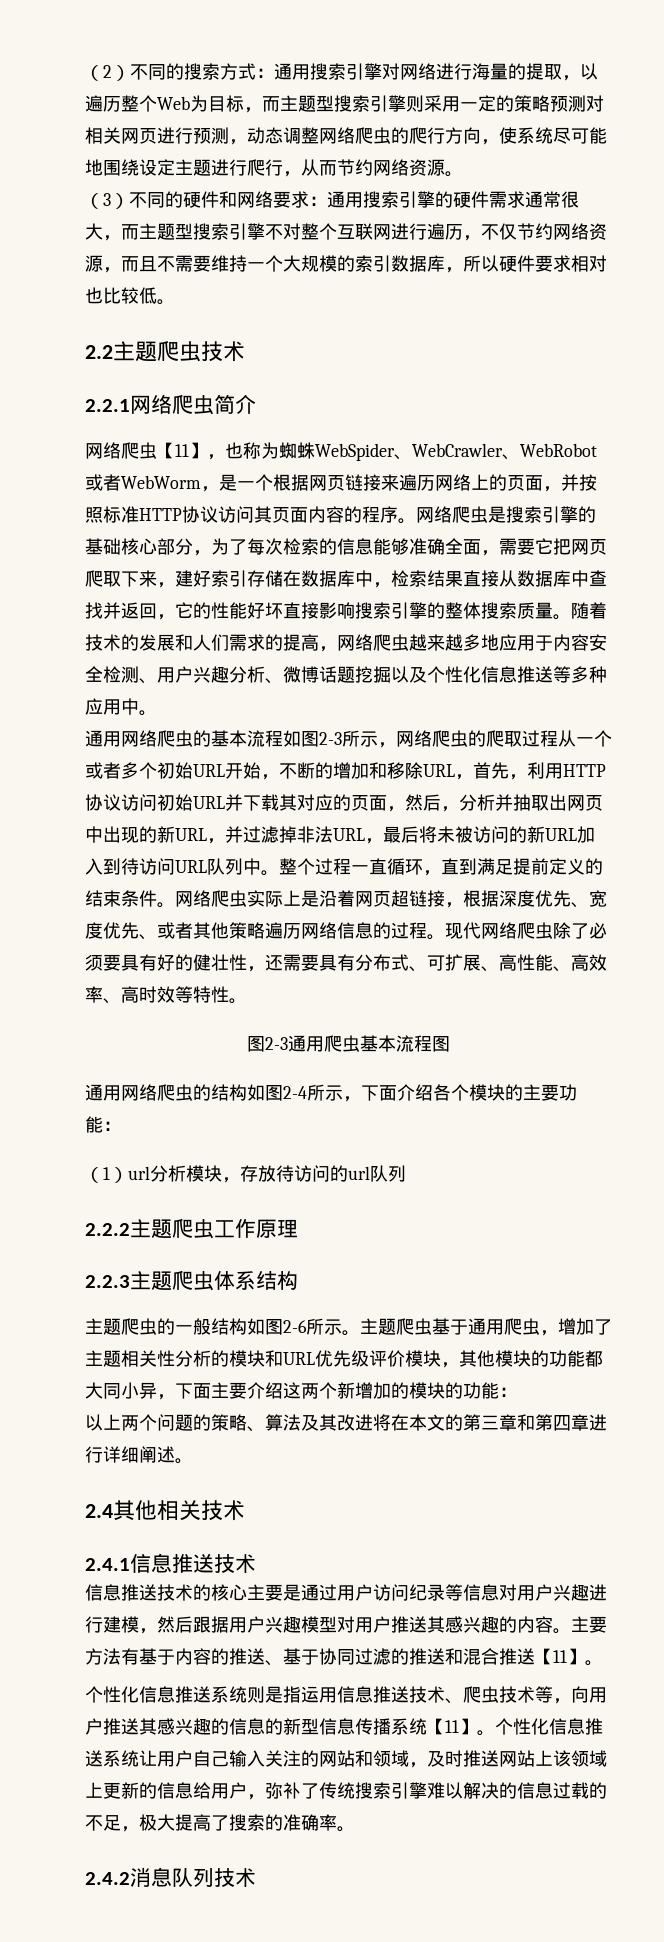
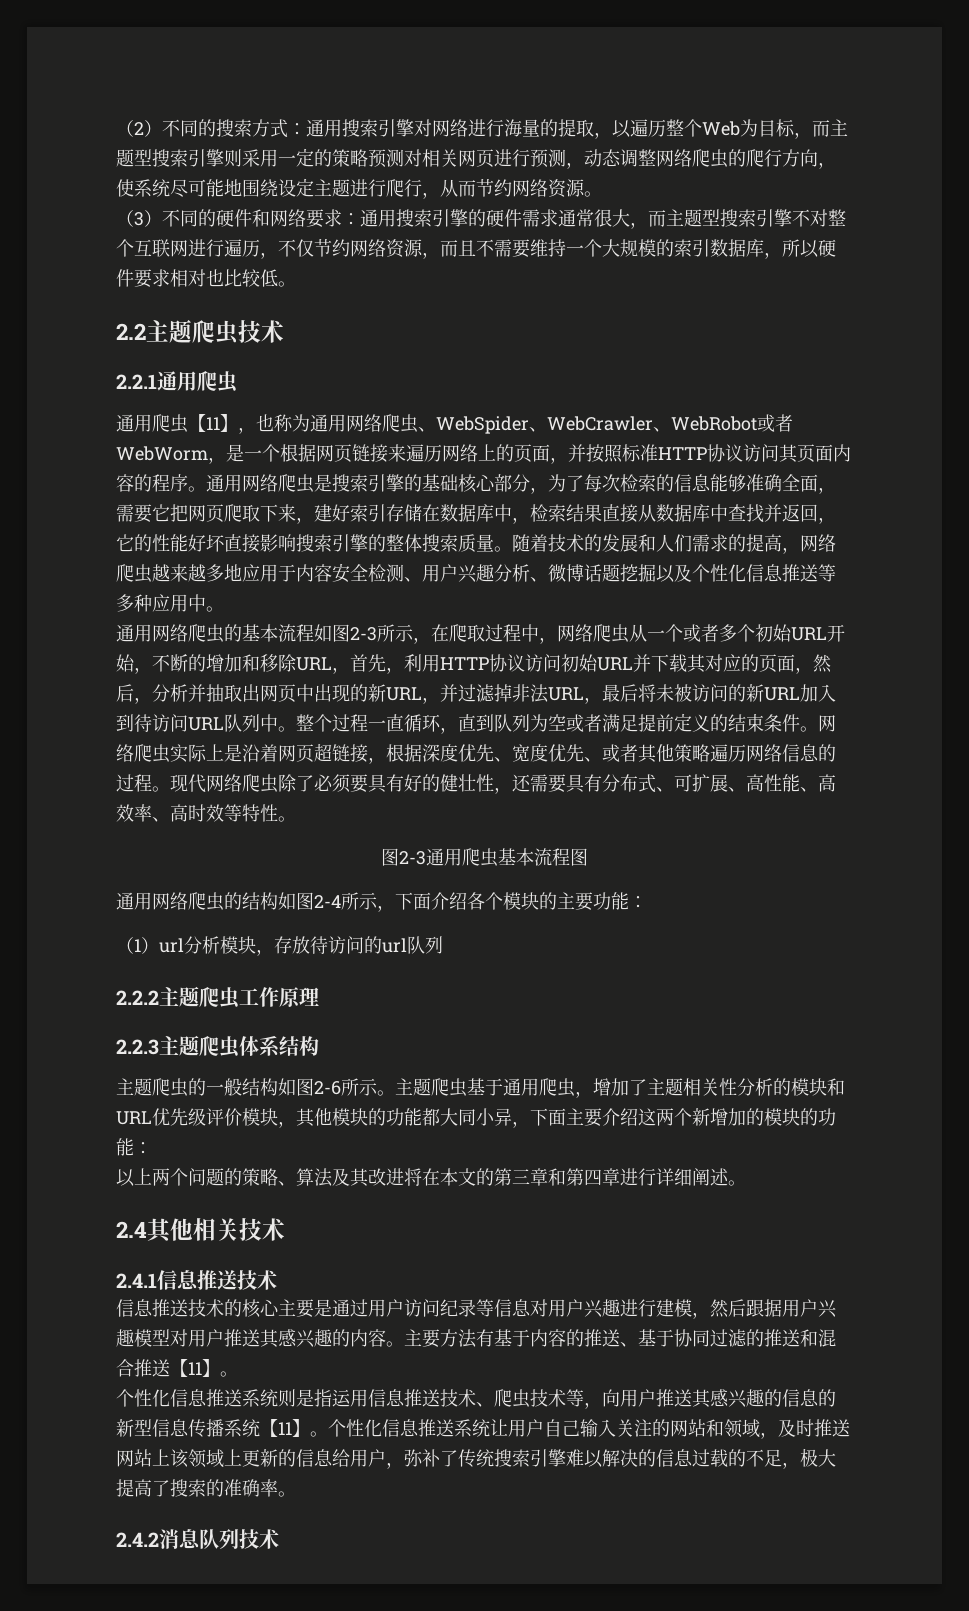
- 2.2.1网络爬虫简介
- 网络爬虫【11】，也称为蜘蛛WebSpider、WebCrawler、WebRobot或者WebWorm，是一个根据网页链接来遍历网络上的页面，并按照标准HTTP协议访问其页面内容的程序。
+ 2.2.1通用爬虫
+ 通用爬虫【11】，也称为通用网络爬虫、WebSpider、WebCrawler、WebRobot或者WebWorm，是一个根据网页链接来遍历网络上的页面，并按照标准HTTP协议访问其页面内容的程序。
- 网络爬虫是搜索引擎的基础核心部分，为了每次检索的信息能够准确全面，需要它把网页爬取下来，建好索引存储在数据库中，检索结果直接从数据库中查找并返回，它的性能好坏直接影响搜索引擎的整体搜索质量。
+ 通用网络爬虫是搜索引擎的基础核心部分，为了每次检索的信息能够准确全面，需要它把网页爬取下来，建好索引存储在数据库中，检索结果直接从数据库中查找并返回，它的性能好坏直接影响搜索引擎的整体搜索质量。
- 通用网络爬虫的基本流程如图2-3所示，网络爬虫的爬取过程从一个或者多个初始URL开始，不断的增加和移除URL，首先，利用HTTP协议访问初始URL并下载其对应的页面，然后，分析并抽取出网页中出现的新URL，并过滤掉非法URL，最后将未被访问的新URL加入到待访问URL队列中。
+ 通用网络爬虫的基本流程如图2-3所示，在爬取过程中，网络爬虫从一个或者多个初始URL开始，不断的增加和移除URL，首先，利用HTTP协议访问初始URL并下载其对应的页面，然后，分析并抽取出网页中出现的新URL，并过滤掉非法URL，最后将未被访问的新URL加入到待访问URL队列中。
- 整个过程一直循环，直到满足提前定义的结束条件。
+ 整个过程一直循环，直到队列为空或者满足提前定义的结束条件。

